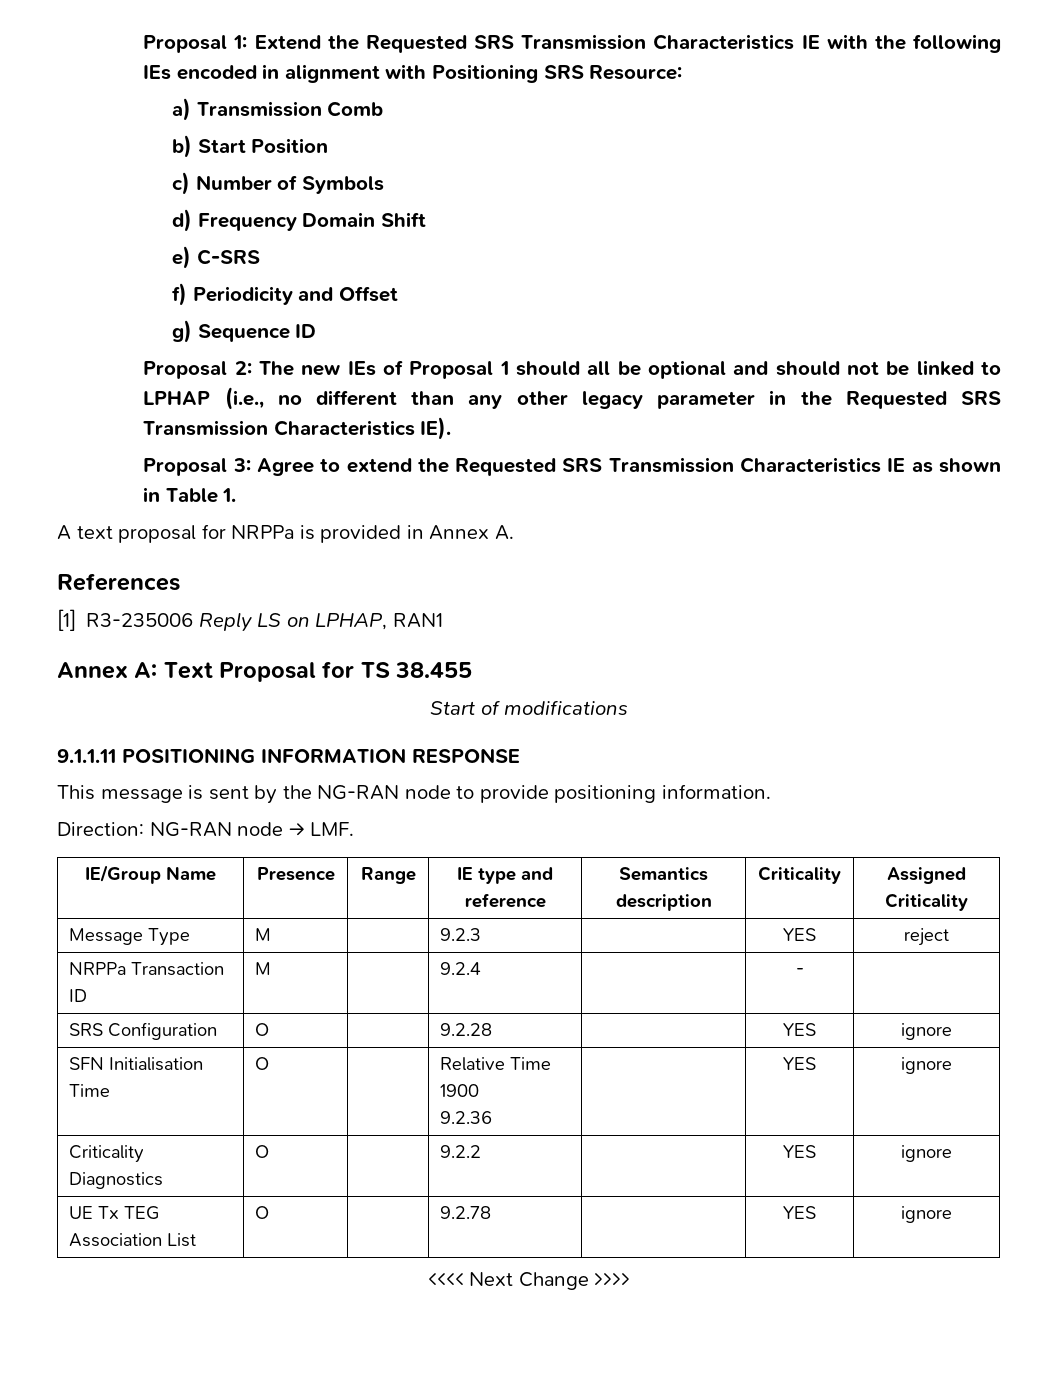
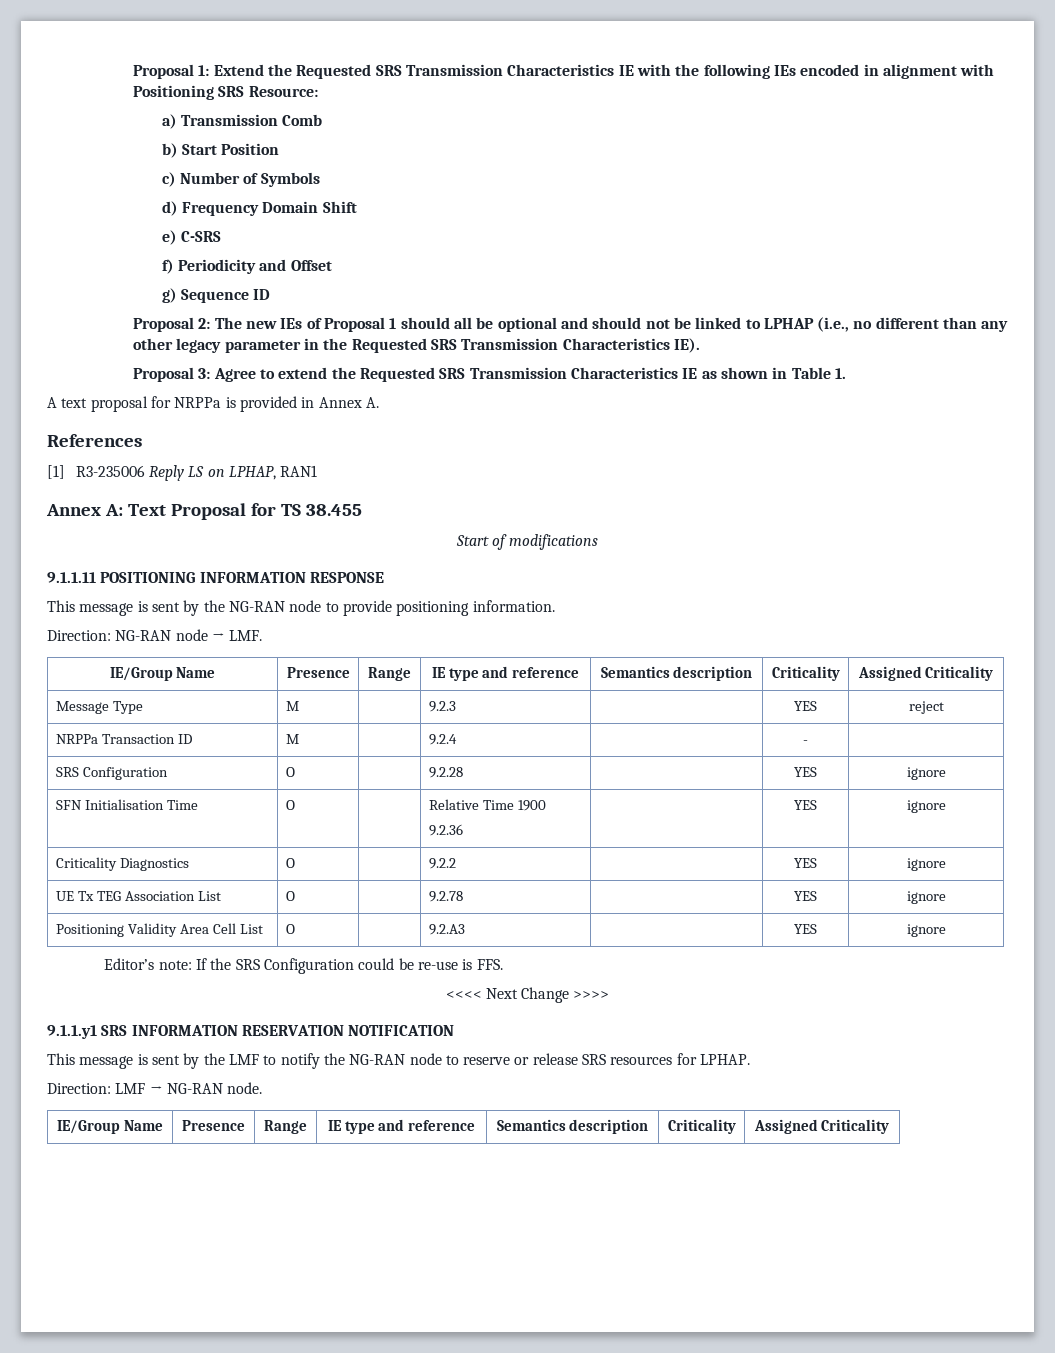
+ Positioning Validity Area Cell List | O | | 9.2.A3 | | YES | ignore
+ Editor’s note: If the SRS Configuration could be re-use is FFS.
  <<<< Next Change >>>>
+ 9.1.1.y1 SRS INFORMATION RESERVATION NOTIFICATION
+ This message is sent by the LMF to notify the NG-RAN node to reserve or release SRS resources for LPHAP.
+ Direction: LMF → NG-RAN node.
+ IE/Group Name | Presence | Range | IE type and reference | Semantics description | Criticality | Assigned Criticality

